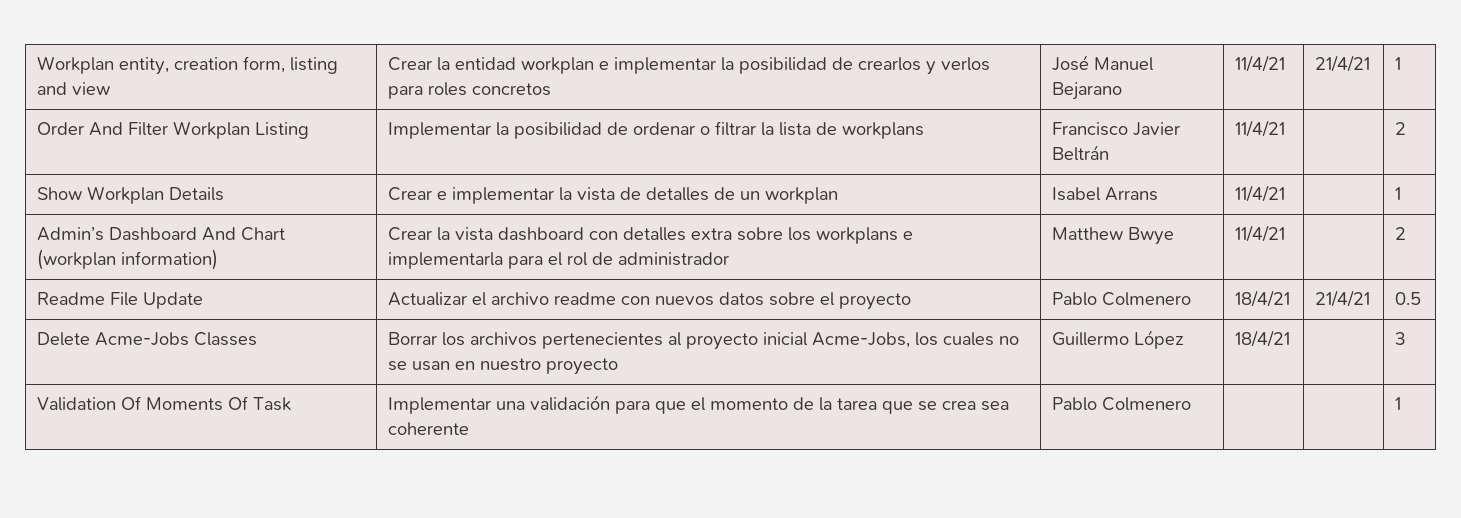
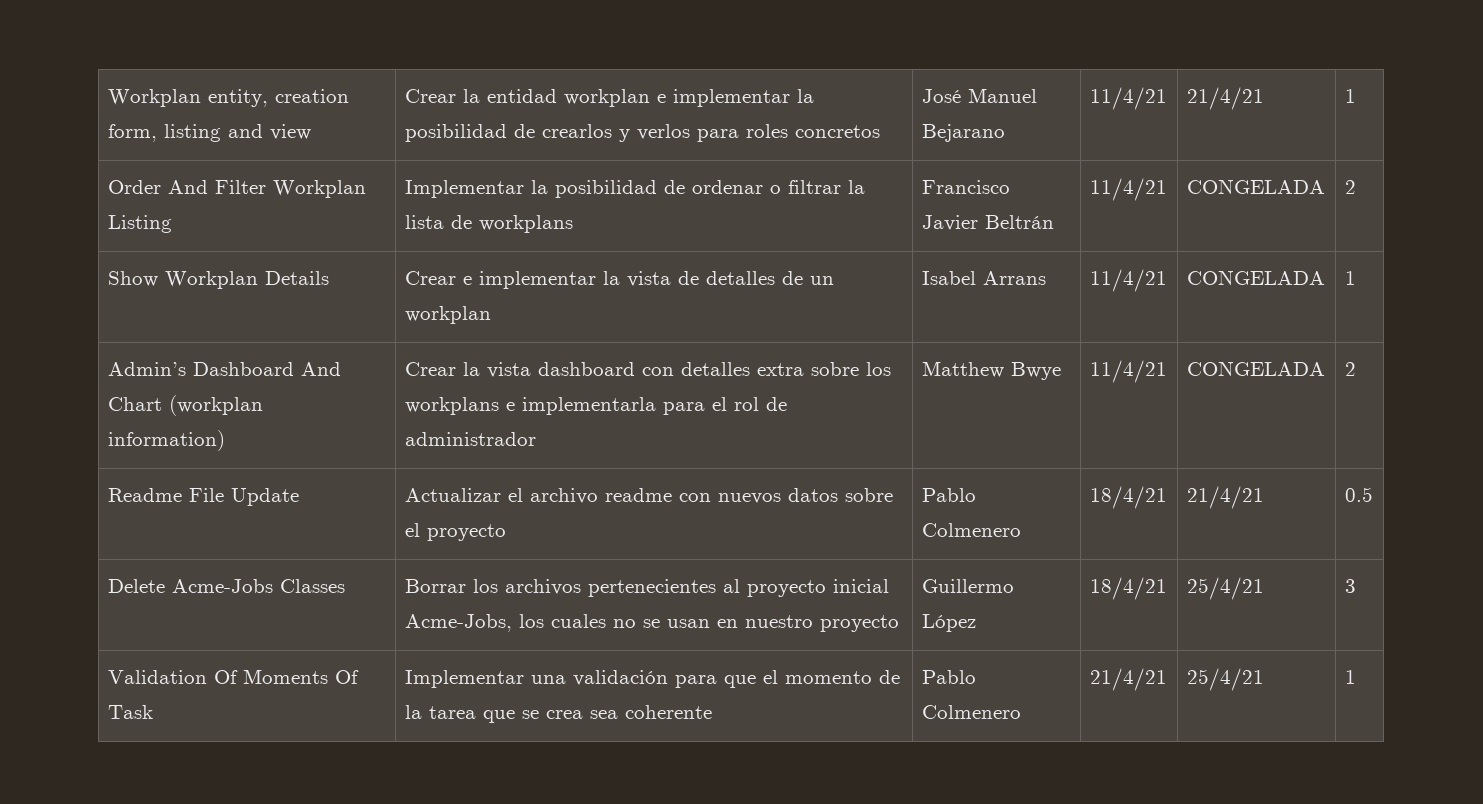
- Order And Filter Workplan Listing | Implementar la posibilidad de ordenar o filtrar la lista de workplans | Francisco Javier Beltrán | 11/4/21 | | 2
+ Order And Filter Workplan Listing | Implementar la posibilidad de ordenar o filtrar la lista de workplans | Francisco Javier Beltrán | 11/4/21 | CONGELADA | 2
- Show Workplan Details | Crear e implementar la vista de detalles de un workplan | Isabel Arrans | 11/4/21 | | 1
+ Show Workplan Details | Crear e implementar la vista de detalles de un workplan | Isabel Arrans | 11/4/21 | CONGELADA | 1
- Admin’s Dashboard And Chart (workplan information) | Crear la vista dashboard con detalles extra sobre los workplans e implementarla para el rol de administrador | Matthew Bwye | 11/4/21 | | 2
+ Admin’s Dashboard And Chart (workplan information) | Crear la vista dashboard con detalles extra sobre los workplans e implementarla para el rol de administrador | Matthew Bwye | 11/4/21 | CONGELADA | 2
- Delete Acme-Jobs Classes | Borrar los archivos pertenecientes al proyecto inicial Acme-Jobs, los cuales no se usan en nuestro proyecto | Guillermo López | 18/4/21 | | 3
+ Delete Acme-Jobs Classes | Borrar los archivos pertenecientes al proyecto inicial Acme-Jobs, los cuales no se usan en nuestro proyecto | Guillermo López | 18/4/21 | 25/4/21 | 3
- Validation Of Moments Of Task | Implementar una validación para que el momento de la tarea que se crea sea coherente | Pablo Colmenero | | | 1
+ Validation Of Moments Of Task | Implementar una validación para que el momento de la tarea que se crea sea coherente | Pablo Colmenero | 21/4/21 | 25/4/21 | 1

